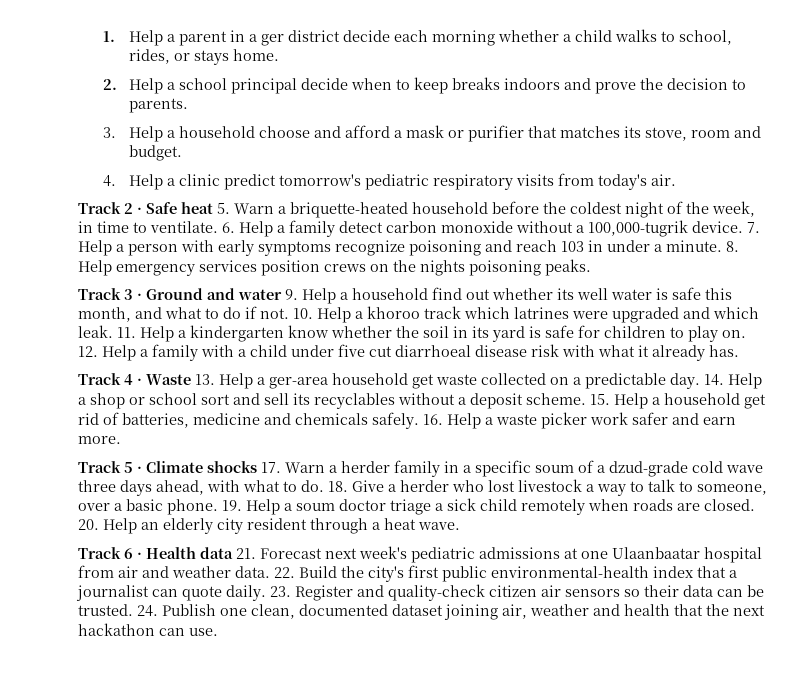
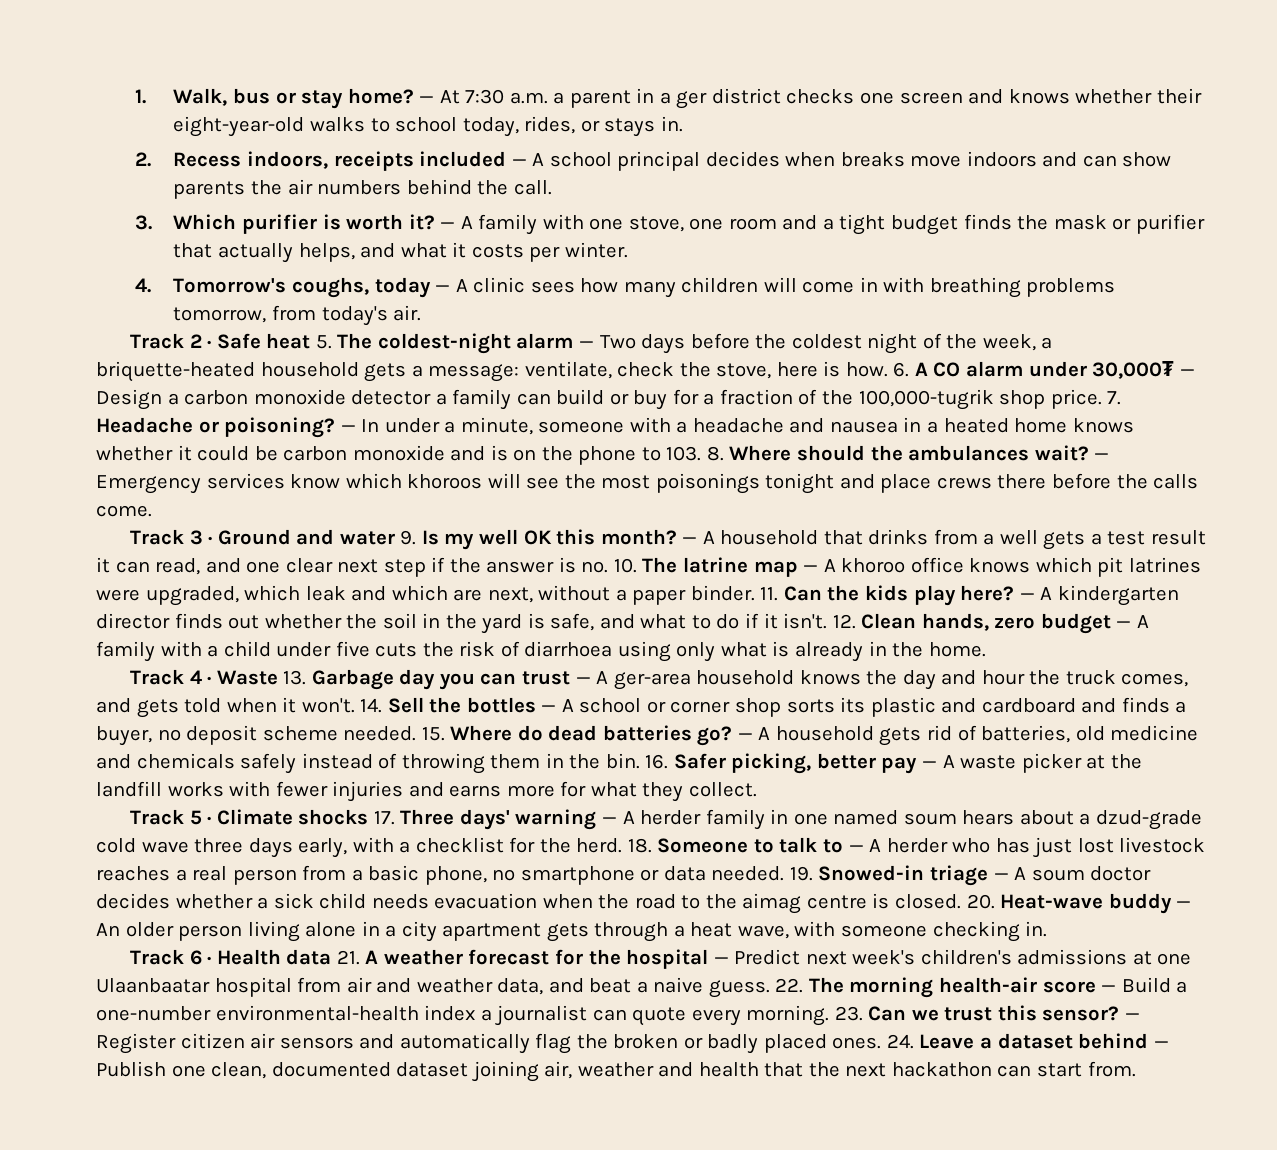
- 1. Help a parent in a ger district decide each morning whether a child walks to school, rides, or stays home.
+ 1. Walk, bus or stay home? — At 7:30 a.m. a parent in a ger district checks one screen and knows whether their eight-year-old walks to school today, rides, or stays in.
- 2. Help a school principal decide when to keep breaks indoors and prove the decision to parents.
- 3. Help a household choose and afford a mask or purifier that matches its stove, room and budget.
- 4. Help a clinic predict tomorrow's pediatric respiratory visits from today's air.
+ 2. Recess indoors, receipts included — A school principal decides when breaks move indoors and can show parents the air numbers behind the call.
+ 3. Which purifier is worth it? — A family with one stove, one room and a tight budget finds the mask or purifier that actually helps, and what it costs per winter.
+ 4. Tomorrow's coughs, today — A clinic sees how many children will come in with breathing problems tomorrow, from today's air.
- Track 2 · Safe heat 5. Warn a briquette-heated household before the coldest night of the week, in time to ventilate. 6. Help a family detect carbon monoxide without a 100,000-tugrik device. 7. Help a person with early symptoms recognize poisoning and reach 103 in under a minute. 8. Help emergency services position crews on the nights poisoning peaks.
+ Track 2 · Safe heat 5. The coldest-night alarm — Two days before the coldest night of the week, a briquette-heated household gets a message: ventilate, check the stove, here is how. 6. A CO alarm under 30,000₮ — Design a carbon monoxide detector a family can build or buy for a fraction of the 100,000-tugrik shop price. 7. Headache or poisoning? — In under a minute, someone with a headache and nausea in a heated home knows whether it could be carbon monoxide and is on the phone to 103. 8. Where should the ambulances wait? — Emergency services know which khoroos will see the most poisonings tonight and place crews there before the calls come.
- Track 3 · Ground and water 9. Help a household find out whether its well water is safe this month, and what to do if not. 10. Help a khoroo track which latrines were upgraded and which leak. 11. Help a kindergarten know whether the soil in its yard is safe for children to play on. 12. Help a family with a child under five cut diarrhoeal disease risk with what it already has.
+ Track 3 · Ground and water 9. Is my well OK this month? — A household that drinks from a well gets a test result it can read, and one clear next step if the answer is no. 10. The latrine map — A khoroo office knows which pit latrines were upgraded, which leak and which are next, without a paper binder. 11. Can the kids play here? — A kindergarten director finds out whether the soil in the yard is safe, and what to do if it isn't. 12. Clean hands, zero budget — A family with a child under five cuts the risk of diarrhoea using only what is already in the home.
- Track 4 · Waste 13. Help a ger-area household get waste collected on a predictable day. 14. Help a shop or school sort and sell its recyclables without a deposit scheme. 15. Help a household get rid of batteries, medicine and chemicals safely. 16. Help a waste picker work safer and earn more.
+ Track 4 · Waste 13. Garbage day you can trust — A ger-area household knows the day and hour the truck comes, and gets told when it won't. 14. Sell the bottles — A school or corner shop sorts its plastic and cardboard and finds a buyer, no deposit scheme needed. 15. Where do dead batteries go? — A household gets rid of batteries, old medicine and chemicals safely instead of throwing them in the bin. 16. Safer picking, better pay — A waste picker at the landfill works with fewer injuries and earns more for what they collect.
- Track 5 · Climate shocks 17. Warn a herder family in a specific soum of a dzud-grade cold wave three days ahead, with what to do. 18. Give a herder who lost livestock a way to talk to someone, over a basic phone. 19. Help a soum doctor triage a sick child remotely when roads are closed. 20. Help an elderly city resident through a heat wave.
+ Track 5 · Climate shocks 17. Three days' warning — A herder family in one named soum hears about a dzud-grade cold wave three days early, with a checklist for the herd. 18. Someone to talk to — A herder who has just lost livestock reaches a real person from a basic phone, no smartphone or data needed. 19. Snowed-in triage — A soum doctor decides whether a sick child needs evacuation when the road to the aimag centre is closed. 20. Heat-wave buddy — An older person living alone in a city apartment gets through a heat wave, with someone checking in.
- Track 6 · Health data 21. Forecast next week's pediatric admissions at one Ulaanbaatar hospital from air and weather data. 22. Build the city's first public environmental-health index that a journalist can quote daily. 23. Register and quality-check citizen air sensors so their data can be trusted. 24. Publish one clean, documented dataset joining air, weather and health that the next hackathon can use.
+ Track 6 · Health data 21. A weather forecast for the hospital — Predict next week's children's admissions at one Ulaanbaatar hospital from air and weather data, and beat a naive guess. 22. The morning health-air score — Build a one-number environmental-health index a journalist can quote every morning. 23. Can we trust this sensor? — Register citizen air sensors and automatically flag the broken or badly placed ones. 24. Leave a dataset behind — Publish one clean, documented dataset joining air, weather and health that the next hackathon can start from.

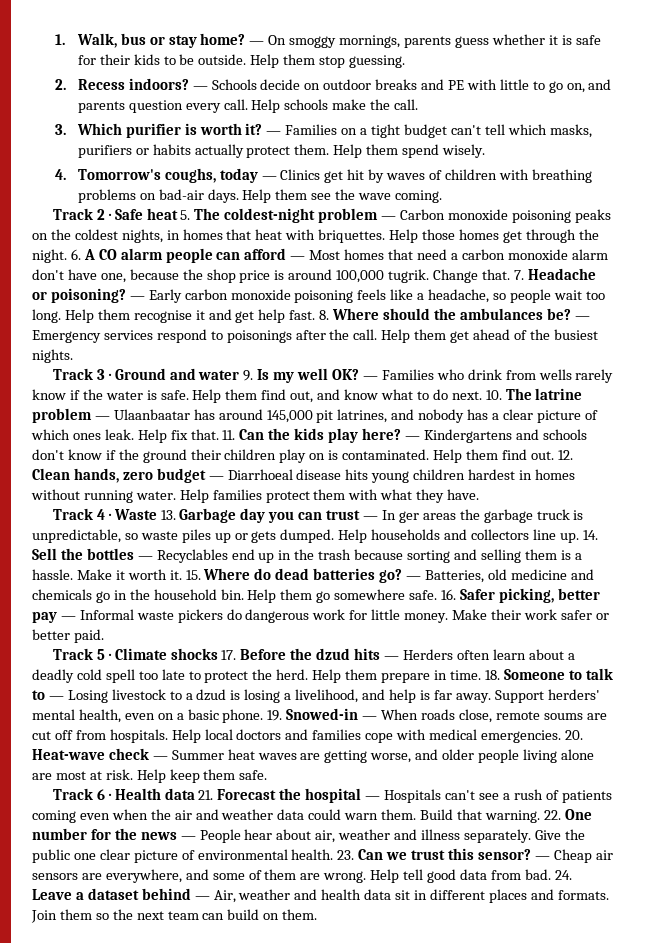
- — At 7:30 a.m. a parent in a ger district checks one screen and knows whether their eight-year-old walks to school today, rides, or stays in.
- 2. Recess indoors, receipts included — A school principal decides when breaks move indoors and can show parents the air numbers behind the call.
+ — On smoggy mornings, parents guess whether it is safe for their kids to be outside. Help them stop guessing.
+ 2. Recess indoors? — Schools decide on outdoor breaks and PE with little to go on, and parents question every call. Help schools make the call.
- — A family with one stove, one room and a tight budget finds the mask or purifier that actually helps, and what it costs per winter.
+ — Families on a tight budget can't tell which masks, purifiers or habits actually protect them. Help them spend wisely.
- 4. Tomorrow's coughs, today — A clinic sees how many children will come in with breathing problems tomorrow, from today's air.
+ 4. Tomorrow's coughs, today — Clinics get hit by waves of children with breathing problems on bad-air days. Help them see the wave coming.
- Track 2 · Safe heat 5. The coldest-night alarm — Two days before the coldest night of the week, a briquette-heated household gets a message: ventilate, check the stove, here is how. 6. A CO alarm under 30,000₮ — Design a carbon monoxide detector a family can build or buy for a fraction of the 100,000-tugrik shop price.
+ Track 2 · Safe heat 5. The coldest-night problem — Carbon monoxide poisoning peaks on the coldest nights, in homes that heat with briquettes. Help those homes get through the night. 6. A CO alarm people can afford — Most homes that need a carbon monoxide alarm don't have one, because the shop price is around 100,000 tugrik. Change that.
- — In under a minute, someone with a headache and nausea in a heated home knows whether it could be carbon monoxide and is on the phone to 103. 8. Where should the ambulances wait?
+ — Early carbon monoxide poisoning feels like a headache, so people wait too long. Help them recognise it and get help fast. 8. Where should the ambulances be?
- — Emergency services know which khoroos will see the most poisonings tonight and place crews there before the calls come.
+ — Emergency services respond to poisonings after the call. Help them get ahead of the busiest nights.
- Track 3 · Ground and water 9. Is my well OK this month? — A household that drinks from a well gets a test result it can read, and one clear next step if the answer is no. 10. The latrine map — A khoroo office knows which pit latrines were upgraded, which leak and which are next, without a paper binder.
+ Track 3 · Ground and water 9. Is my well OK? — Families who drink from wells rarely know if the water is safe. Help them find out, and know what to do next. 10. The latrine problem — Ulaanbaatar has around 145,000 pit latrines, and nobody has a clear picture of which ones leak. Help fix that.
- — A kindergarten director finds out whether the soil in the yard is safe, and what to do if it isn't.
+ — Kindergartens and schools don't know if the ground their children play on is contaminated. Help them find out.
- 12. Clean hands, zero budget — A family with a child under five cuts the risk of diarrhoea using only what is already in the home.
+ 12. Clean hands, zero budget — Diarrhoeal disease hits young children hardest in homes without running water. Help families protect them with what they have.
- Track 4 · Waste 13. Garbage day you can trust — A ger-area household knows the day and hour the truck comes, and gets told when it won't.
+ Track 4 · Waste 13. Garbage day you can trust — In ger areas the garbage truck is unpredictable, so waste piles up or gets dumped. Help households and collectors line up.
- 14. Sell the bottles — A school or corner shop sorts its plastic and cardboard and finds a buyer, no deposit scheme needed.
+ 14. Sell the bottles — Recyclables end up in the trash because sorting and selling them is a hassle. Make it worth it.
- — A household gets rid of batteries, old medicine and chemicals safely instead of throwing them in the bin.
+ — Batteries, old medicine and chemicals go in the household bin. Help them go somewhere safe.
- 16. Safer picking, better pay — A waste picker at the landfill works with fewer injuries and earns more for what they collect.
+ 16. Safer picking, better pay — Informal waste pickers do dangerous work for little money. Make their work safer or better paid.
- Track 5 · Climate shocks 17. Three days' warning — A herder family in one named soum hears about a dzud-grade cold wave three days early, with a checklist for the herd.
+ Track 5 · Climate shocks 17. Before the dzud hits — Herders often learn about a deadly cold spell too late to protect the herd. Help them prepare in time.
- 18. Someone to talk to — A herder who has just lost livestock reaches a real person from a basic phone, no smartphone or data needed. 19. Snowed-in triage — A soum doctor decides whether a sick child needs evacuation when the road to the aimag centre is closed. 20. Heat-wave buddy — An older person living alone in a city apartment gets through a heat wave, with someone checking in.
+ 18. Someone to talk to — Losing livestock to a dzud is losing a livelihood, and help is far away. Support herders' mental health, even on a basic phone. 19. Snowed-in — When roads close, remote soums are cut off from hospitals. Help local doctors and families cope with medical emergencies. 20. Heat-wave check — Summer heat waves are getting worse, and older people living alone are most at risk. Help keep them safe.
- Track 6 · Health data 21. A weather forecast for the hospital — Predict next week's children's admissions at one Ulaanbaatar hospital from air and weather data, and beat a naive guess. 22. The morning health-air score — Build a one-number environmental-health index a journalist can quote every morning.
+ Track 6 · Health data 21. Forecast the hospital — Hospitals can't see a rush of patients coming even when the air and weather data could warn them. Build that warning. 22. One number for the news — People hear about air, weather and illness separately. Give the public one clear picture of environmental health.
- — Register citizen air sensors and automatically flag the broken or badly placed ones.
+ — Cheap air sensors are everywhere, and some of them are wrong. Help tell good data from bad.
- 24. Leave a dataset behind — Publish one clean, documented dataset joining air, weather and health that the next hackathon can start from.
+ 24. Leave a dataset behind — Air, weather and health data sit in different places and formats. Join them so the next team can build on them.

